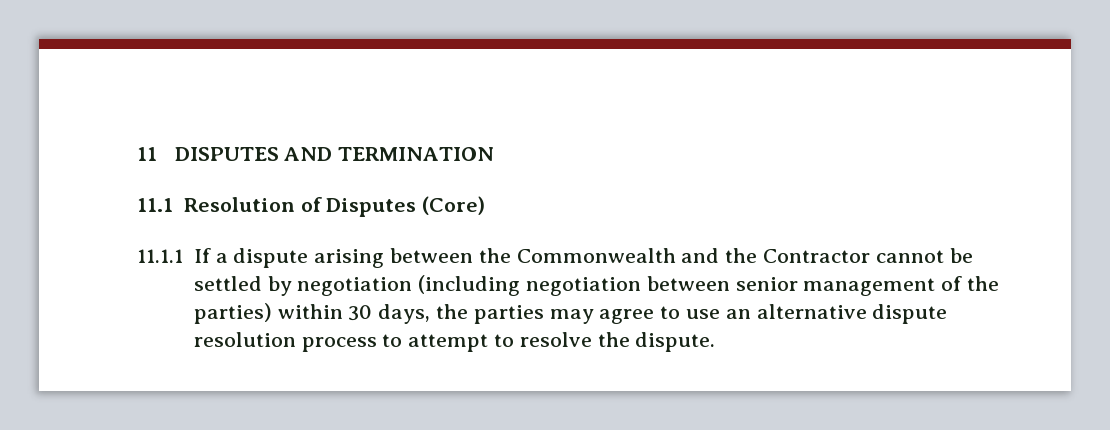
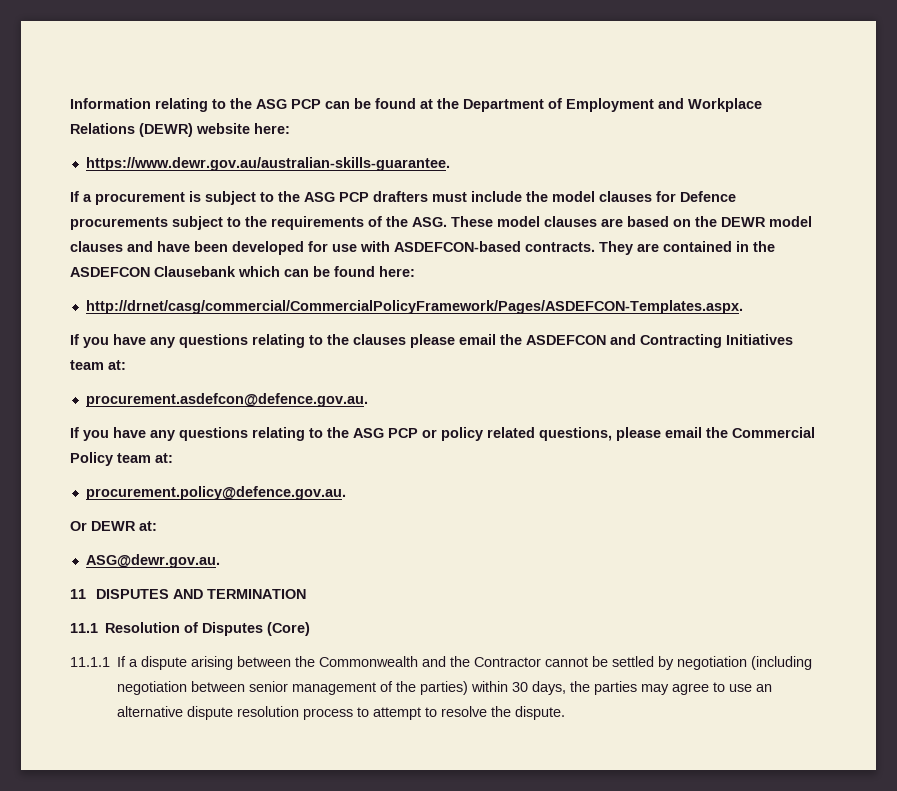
+ Information relating to the ASG PCP can be found at the Department of Employment and Workplace Relations (DEWR) website here:
+ https://www.dewr.gov.au/australian-skills-guarantee.
+ If a procurement is subject to the ASG PCP drafters must include the model clauses for Defence procurements subject to the requirements of the ASG. These model clauses are based on the DEWR model clauses and have been developed for use with ASDEFCON-based contracts. They are contained in the ASDEFCON Clausebank which can be found here:
+ http://drnet/casg/commercial/CommercialPolicyFramework/Pages/ASDEFCON-Templates.aspx.
+ If you have any questions relating to the clauses please email the ASDEFCON and Contracting Initiatives team at:
+ procurement.asdefcon@defence.gov.au.
+ If you have any questions relating to the ASG PCP or policy related questions, please email the Commercial Policy team at:
+ procurement.policy@defence.gov.au.
+ Or DEWR at:
+ ASG@dewr.gov.au.

